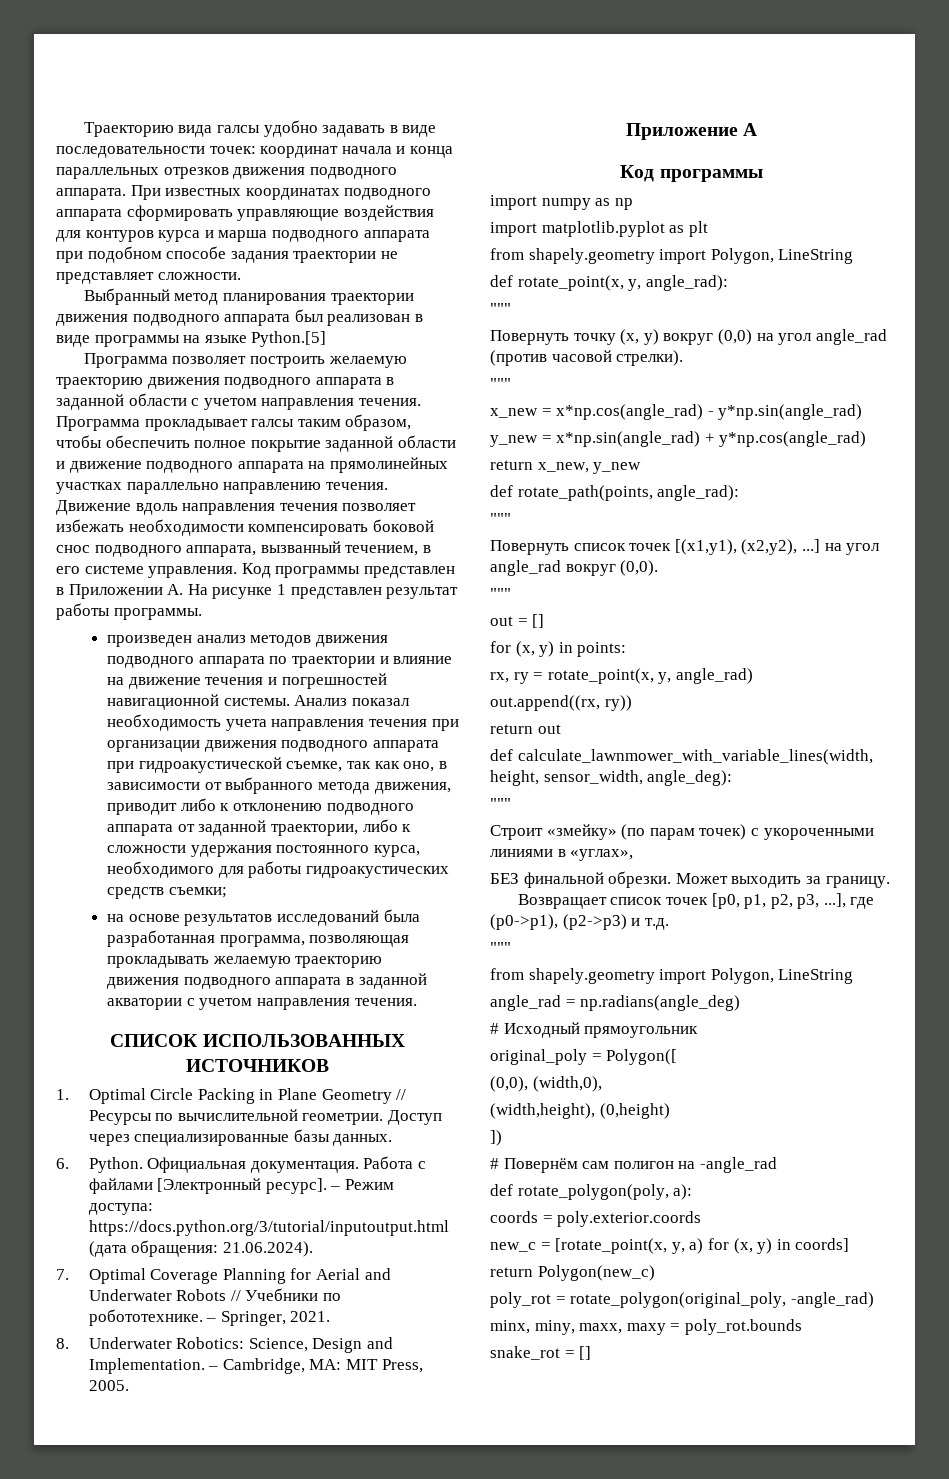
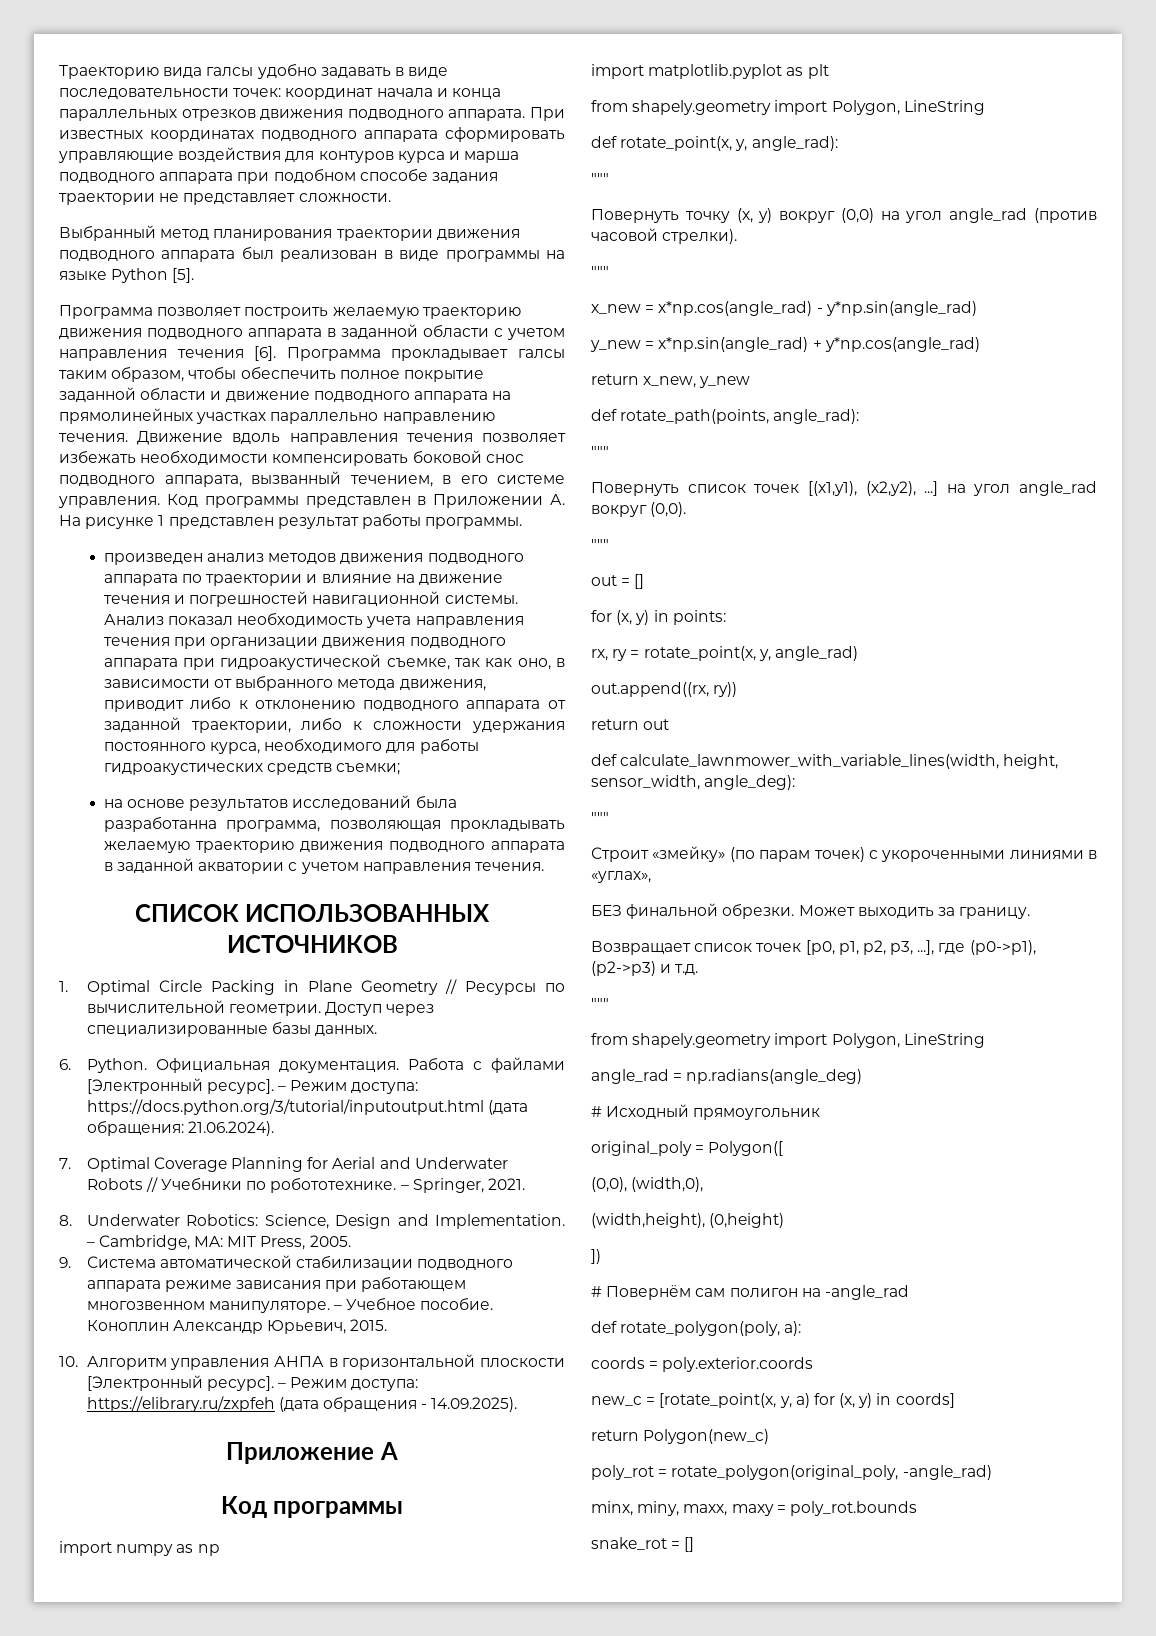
- Выбранный метод планирования траектории движения подводного аппарата был реализован в виде программы на языке Python.[5]
+ Выбранный метод планирования траектории движения подводного аппарата был реализован в виде программы на языке Python [5].
- Программа позволяет построить желаемую траекторию движения подводного аппарата в заданной области с учетом направления течения.
+ Программа позволяет построить желаемую траекторию движения подводного аппарата в заданной области с учетом направления течения [6].
- на основе результатов исследований была разработанная программа, позволяющая прокладывать желаемую траекторию движения подводного аппарата в заданной акватории с учетом направления течения.
+ на основе результатов исследований была разработанна программа, позволяющая прокладывать желаемую траекторию движения подводного аппарата в заданной акватории с учетом направления течения.
+ 9. Система автоматической стабилизации подводного аппарата режиме зависания при работающем многозвенном манипуляторе. – Учебное пособие. Коноплин Александр Юрьевич, 2015.
+ 10. Алгоритм управления АНПА в горизонтальной плоскости [Электронный ресурс]. – Режим доступа: https://elibrary.ru/zxpfeh (дата обращения - 14.09.2025).

